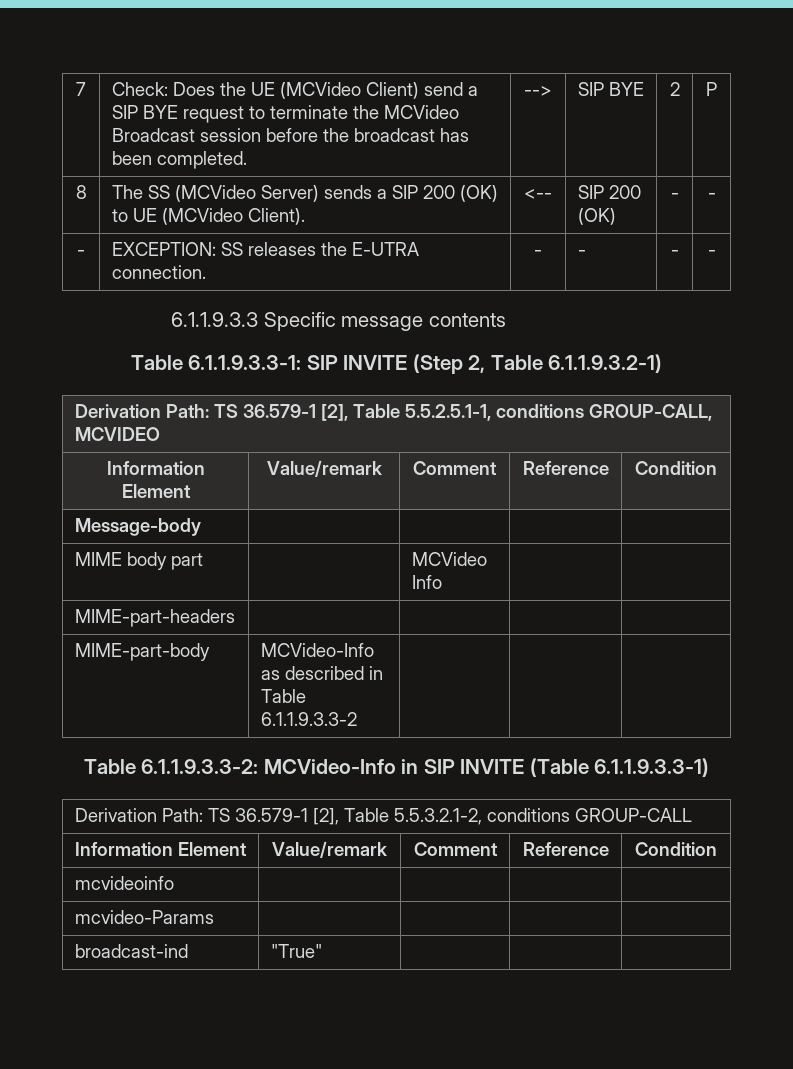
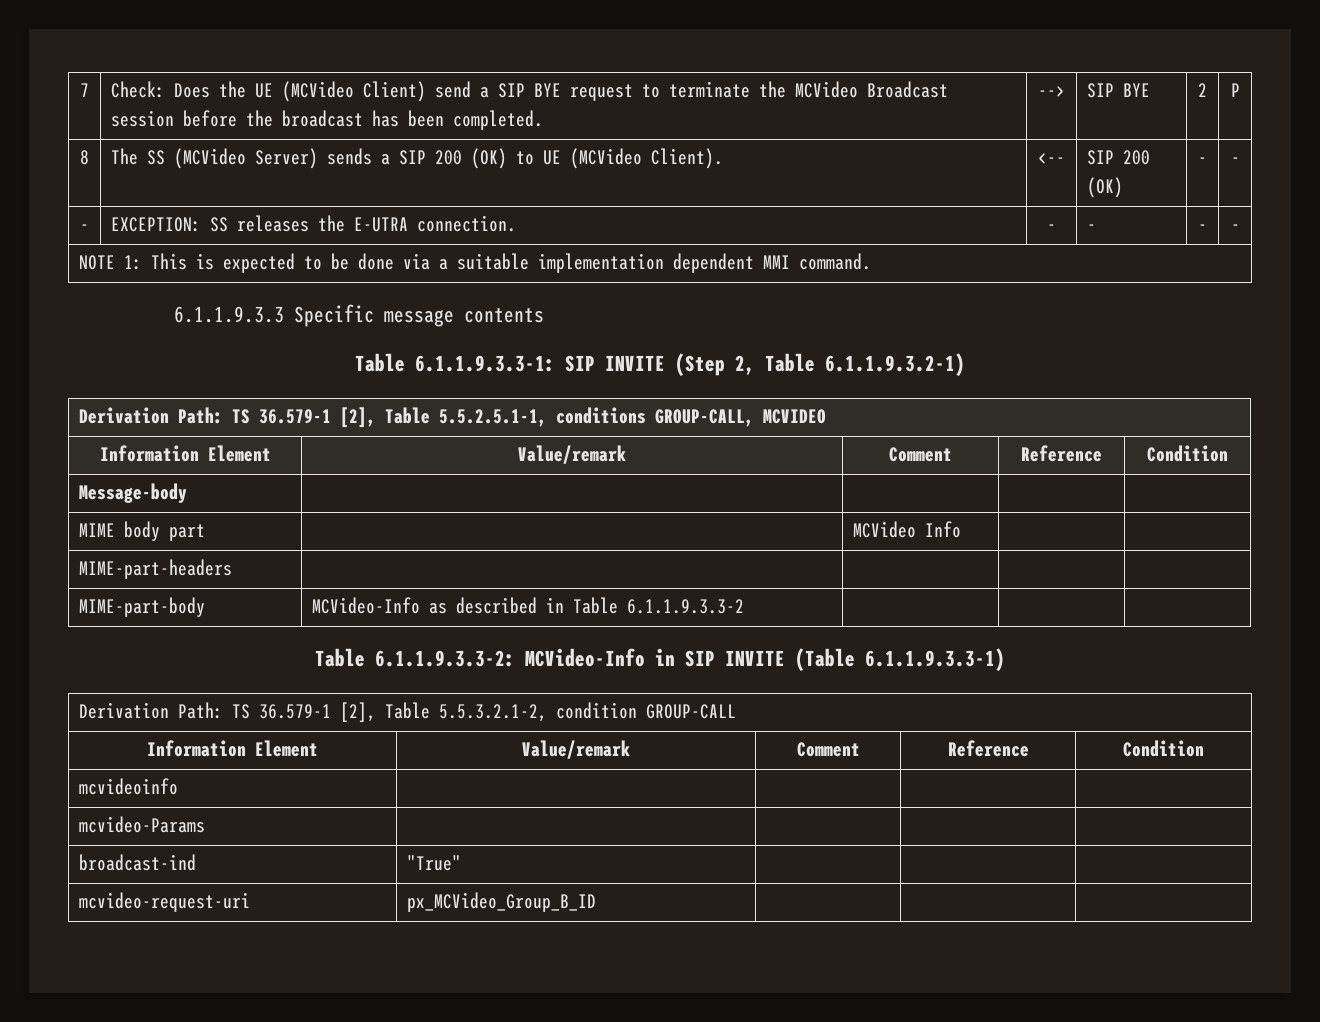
+ NOTE 1: This is expected to be done via a suitable implementation dependent MMI command.
- Derivation Path: TS 36.579-1 [2], Table 5.5.3.2.1-2, conditions GROUP-CALL
+ Derivation Path: TS 36.579-1 [2], Table 5.5.3.2.1-2, condition GROUP-CALL
+ mcvideo-request-uri | px_MCVideo_Group_B_ID | | |

